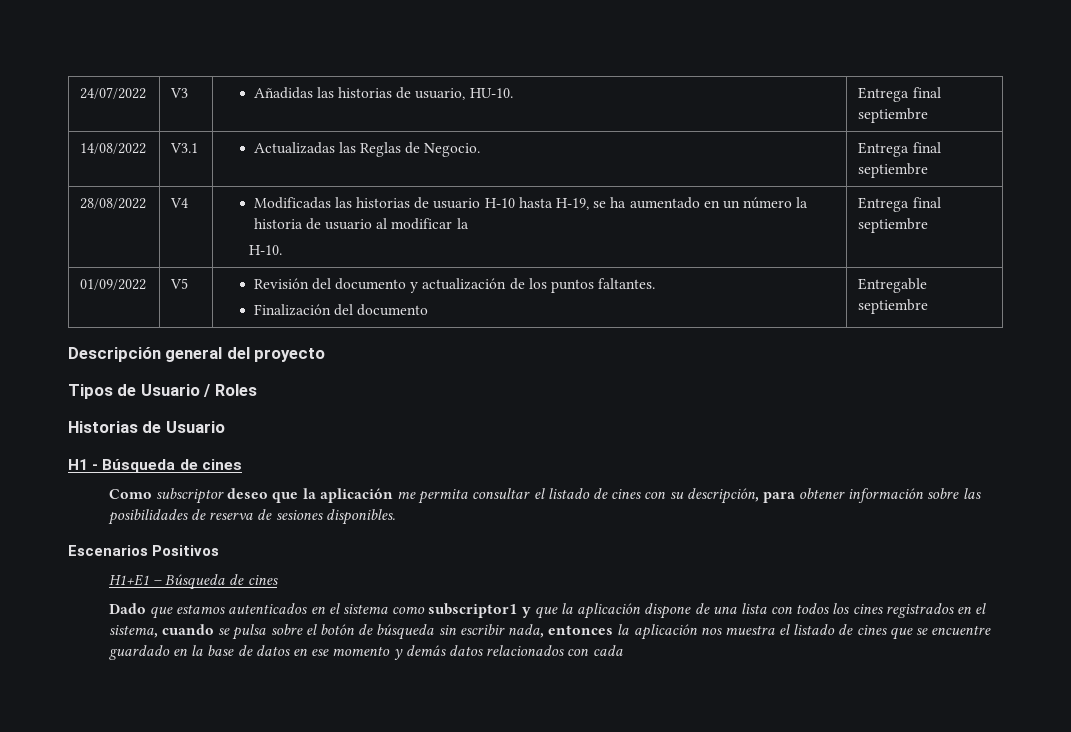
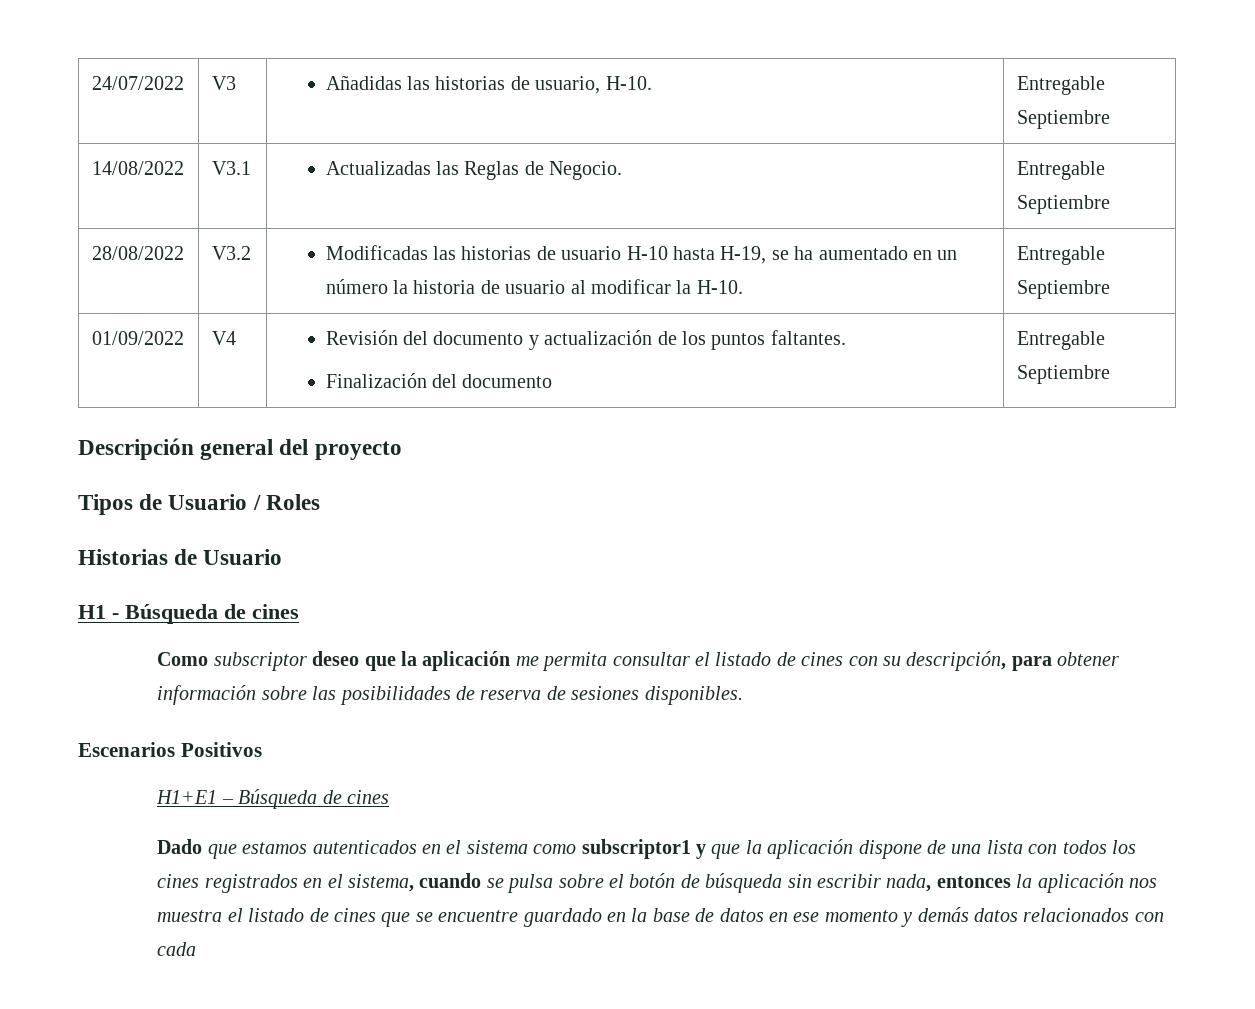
- 24/07/2022 | V3 | Añadidas las historias de usuario, HU-10. | Entrega final septiembre
+ 24/07/2022 | V3 | Añadidas las historias de usuario, H-10. | Entregable Septiembre
- 14/08/2022 | V3.1 | Actualizadas las Reglas de Negocio. | Entrega final septiembre
+ 14/08/2022 | V3.1 | Actualizadas las Reglas de Negocio. | Entregable Septiembre
- 28/08/2022 | V4 | Modificadas las historias de usuario H-10 hasta H-19, se ha aumentado en un número la historia de usuario al modificar la
- H-10. | Entrega final septiembre
+ 28/08/2022 | V3.2 | Modificadas las historias de usuario H-10 hasta H-19, se ha aumentado en un número la historia de usuario al modificar la H-10. | Entregable Septiembre
- 01/09/2022 | V5 | Revisión del documento y actualización de los puntos faltantes.
- Finalización del documento | Entregable septiembre
+ 01/09/2022 | V4 | Revisión del documento y actualización de los puntos faltantes.
+ Finalización del documento | Entregable Septiembre

